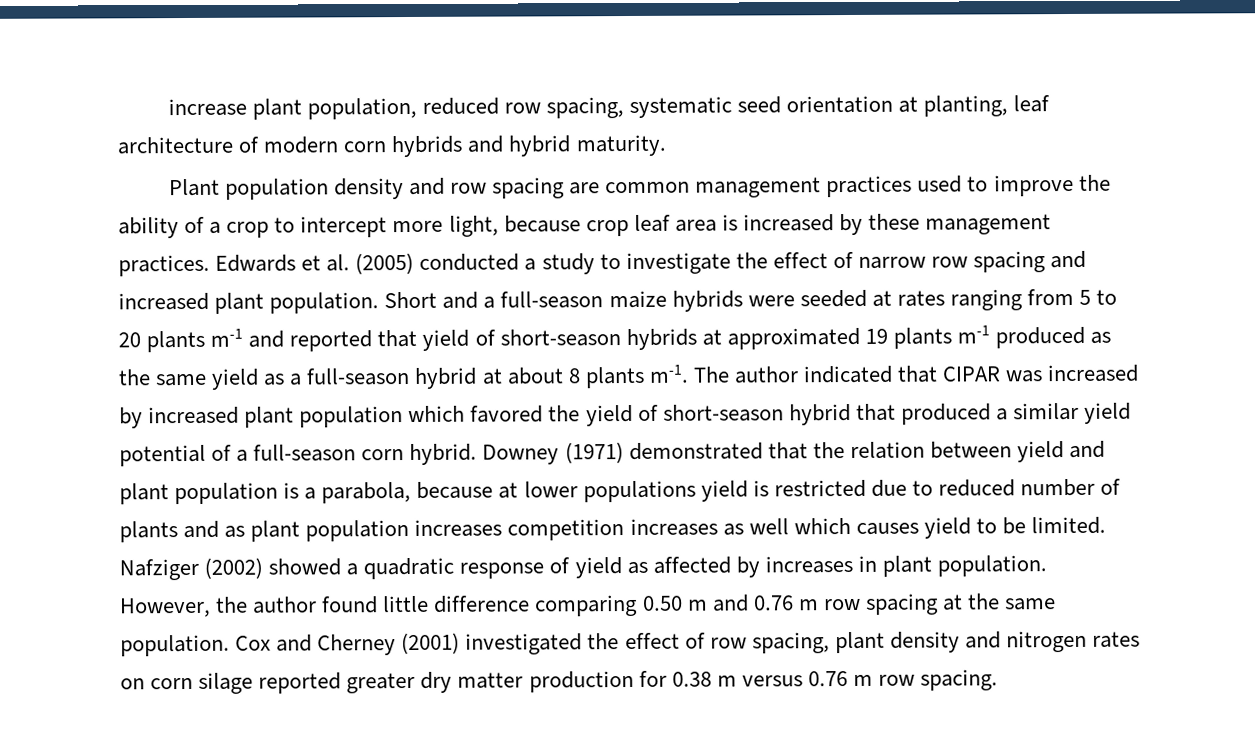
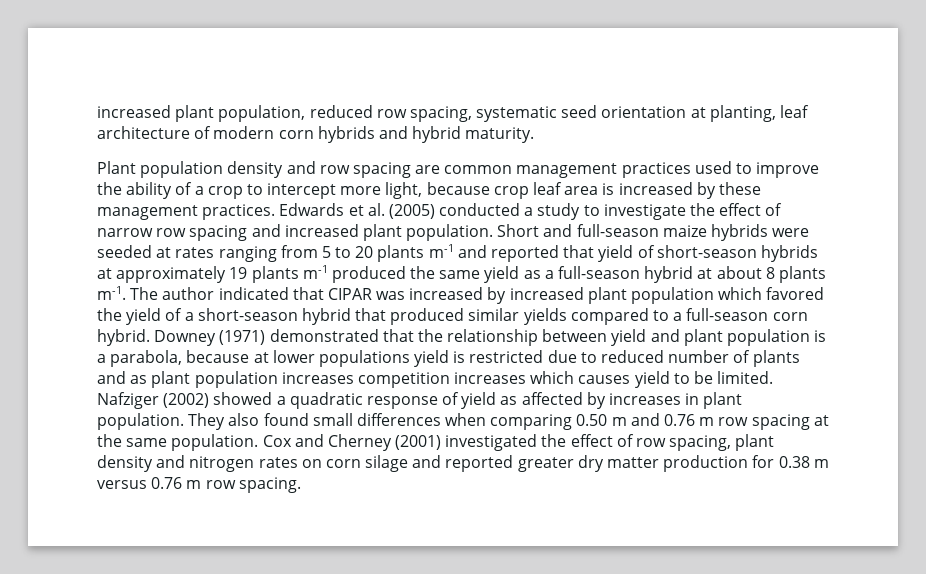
- increase plant population, reduced row spacing, systematic seed orientation at planting, leaf architecture of modern corn hybrids and hybrid maturity.
+ increased plant population, reduced row spacing, systematic seed orientation at planting, leaf architecture of modern corn hybrids and hybrid maturity.
- Short and a full-season maize hybrids were seeded at rates ranging from 5 to 20 plants m-1 and reported that yield of short-season hybrids at approximated 19 plants m-1 produced as the same yield as a full-season hybrid at about 8 plants m-1.
+ Short and full-season maize hybrids were seeded at rates ranging from 5 to 20 plants m-1 and reported that yield of short-season hybrids at approximately 19 plants m-1 produced the same yield as a full-season hybrid at about 8 plants m-1.
- The author indicated that CIPAR was increased by increased plant population which favored the yield of short-season hybrid that produced a similar yield potential of a full-season corn hybrid.
+ The author indicated that CIPAR was increased by increased plant population which favored the yield of a short-season hybrid that produced similar yields compared to a full-season corn hybrid.
- Downey (1971) demonstrated that the relation between yield and plant population is a parabola, because at lower populations yield is restricted due to reduced number of plants and as plant population increases competition increases as well which causes yield to be limited.
+ Downey (1971) demonstrated that the relationship between yield and plant population is a parabola, because at lower populations yield is restricted due to reduced number of plants and as plant population increases competition increases which causes yield to be limited.
- However, the author found little difference comparing 0.50 m and 0.76 m row spacing at the same population.
+ They also found small differences when comparing 0.50 m and 0.76 m row spacing at the same population.
- Cox and Cherney (2001) investigated the effect of row spacing, plant density and nitrogen rates on corn silage reported greater dry matter production for 0.38 m versus 0.76 m row spacing.
+ Cox and Cherney (2001) investigated the effect of row spacing, plant density and nitrogen rates on corn silage and reported greater dry matter production for 0.38 m versus 0.76 m row spacing.

